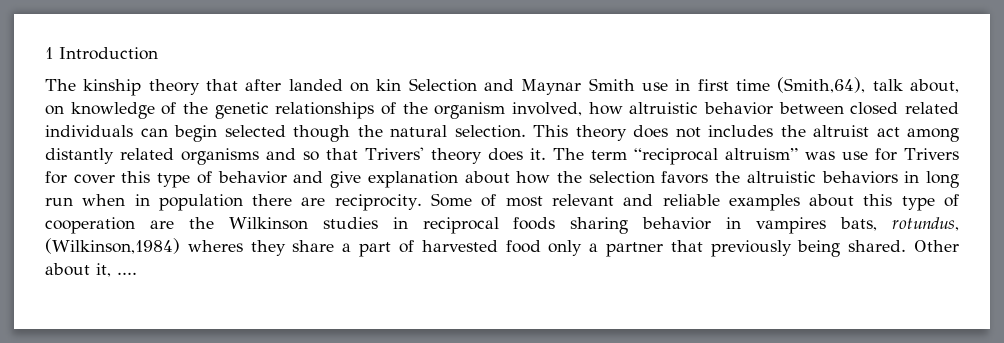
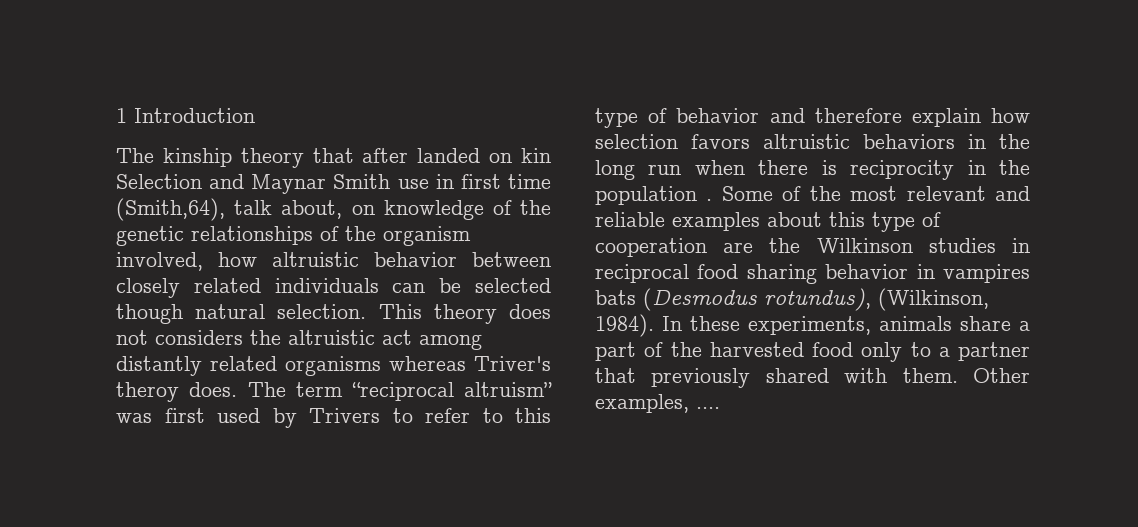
- The kinship theory that after landed on kin Selection and Maynar Smith use in first time (Smith,64), talk about, on knowledge of the genetic relationships of the organism involved, how altruistic behavior between closed related individuals can begin selected though the natural selection.
+ The kinship theory that after landed on kin Selection and Maynar Smith use in first time (Smith,64), talk about, on knowledge of the genetic relationships of the organism involved, how altruistic behavior between closely related individuals can be selected though natural selection.
- This theory does not includes the altruist act among distantly related organisms and so that Trivers' theory does it.
+ This theory does not considers the altruistic act among distantly related organisms whereas Triver's theroy does.
- The term “reciprocal altruism” was use for Trivers for cover this type of behavior and give explanation about how the selection favors the altruistic behaviors in long run when in population there are reciprocity.
+ The term “reciprocal altruism” was first used by Trivers to refer to this type of behavior and therefore explain how selection favors altruistic behaviors in the long run when there is reciprocity in the population .
- Some of most relevant and reliable examples about this type of cooperation are the Wilkinson studies in reciprocal foods sharing behavior in vampires bats, rotundus, (Wilkinson,1984) wheres they share a part of harvested food only a partner that previously being shared. Other about it, ....
+ Some of the most relevant and reliable examples about this type of cooperation are the Wilkinson studies in reciprocal food sharing behavior in vampires bats (Desmodus rotundus), (Wilkinson, 1984). In these experiments, animals share a part of the harvested food only to a partner that previously shared with them. Other examples, ....

